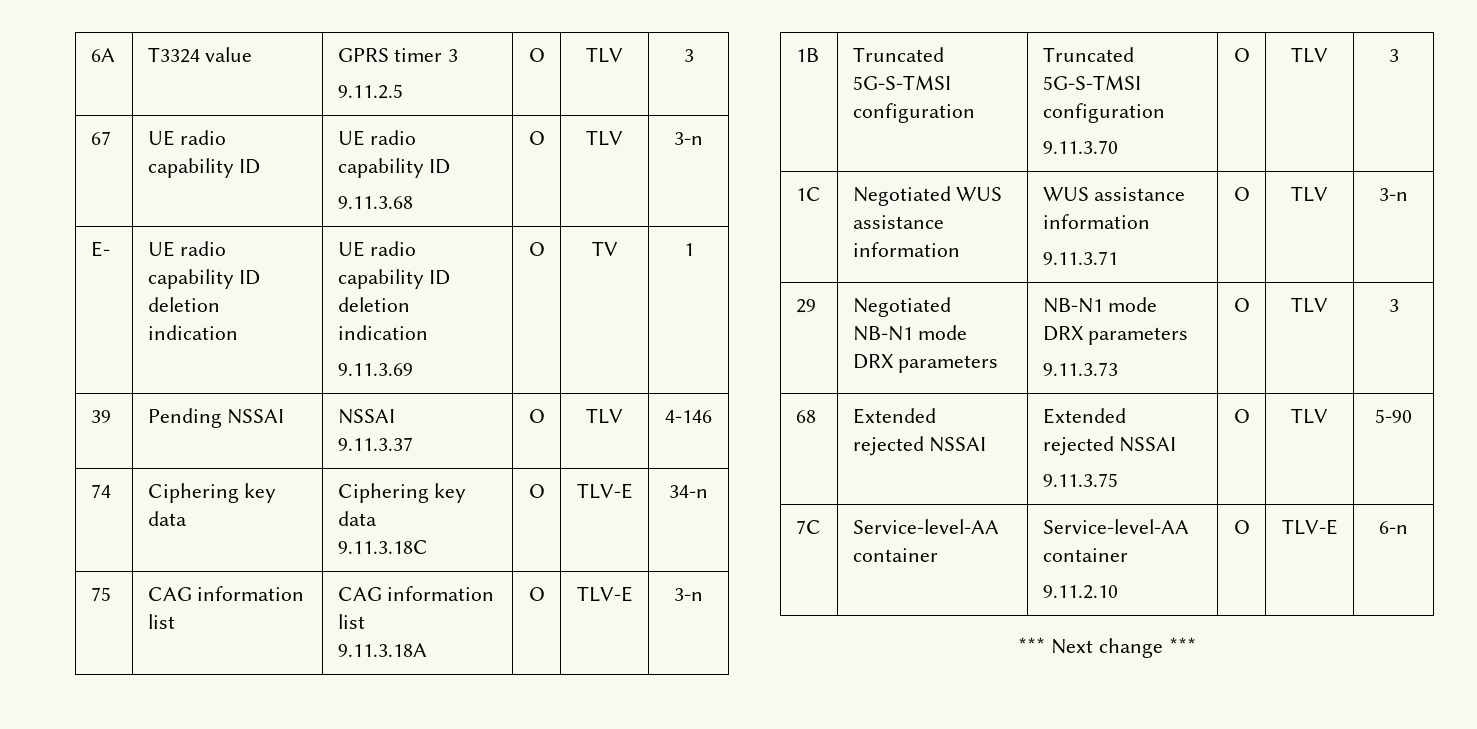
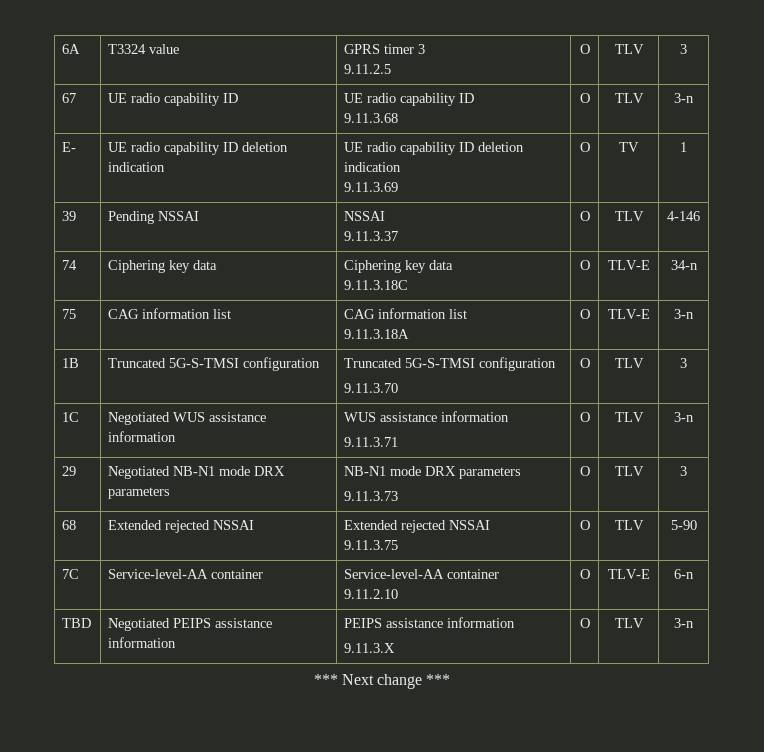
+ TBD | Negotiated PEIPS assistance information | PEIPS assistance information
+ 9.11.3.X | O | TLV | 3-n

